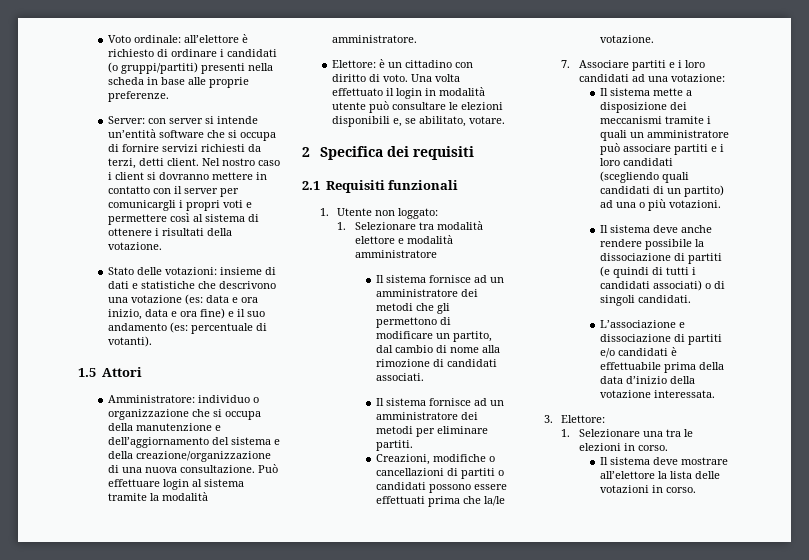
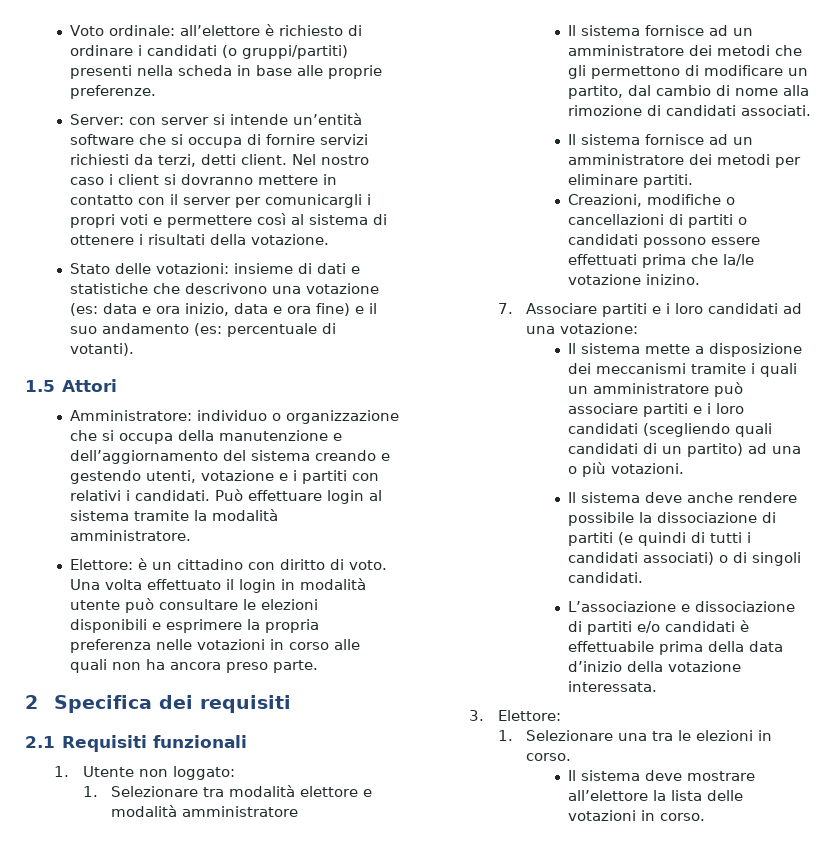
- Amministratore: individuo o organizzazione che si occupa della manutenzione e dell’aggiornamento del sistema e della creazione/organizzazione di una nuova consultazione.
+ Amministratore: individuo o organizzazione che si occupa della manutenzione e dell’aggiornamento del sistema creando e gestendo utenti, votazione e i partiti con relativi i candidati.
- Una volta effettuato il login in modalità utente può consultare le elezioni disponibili e, se abilitato, votare.
+ Una volta effettuato il login in modalità utente può consultare le elezioni disponibili e esprimere la propria preferenza nelle votazioni in corso alle quali non ha ancora preso parte.
- Creazioni, modifiche o cancellazioni di partiti o candidati possono essere effettuati prima che la/le votazione.
+ Creazioni, modifiche o cancellazioni di partiti o candidati possono essere effettuati prima che la/le votazione inizino.

